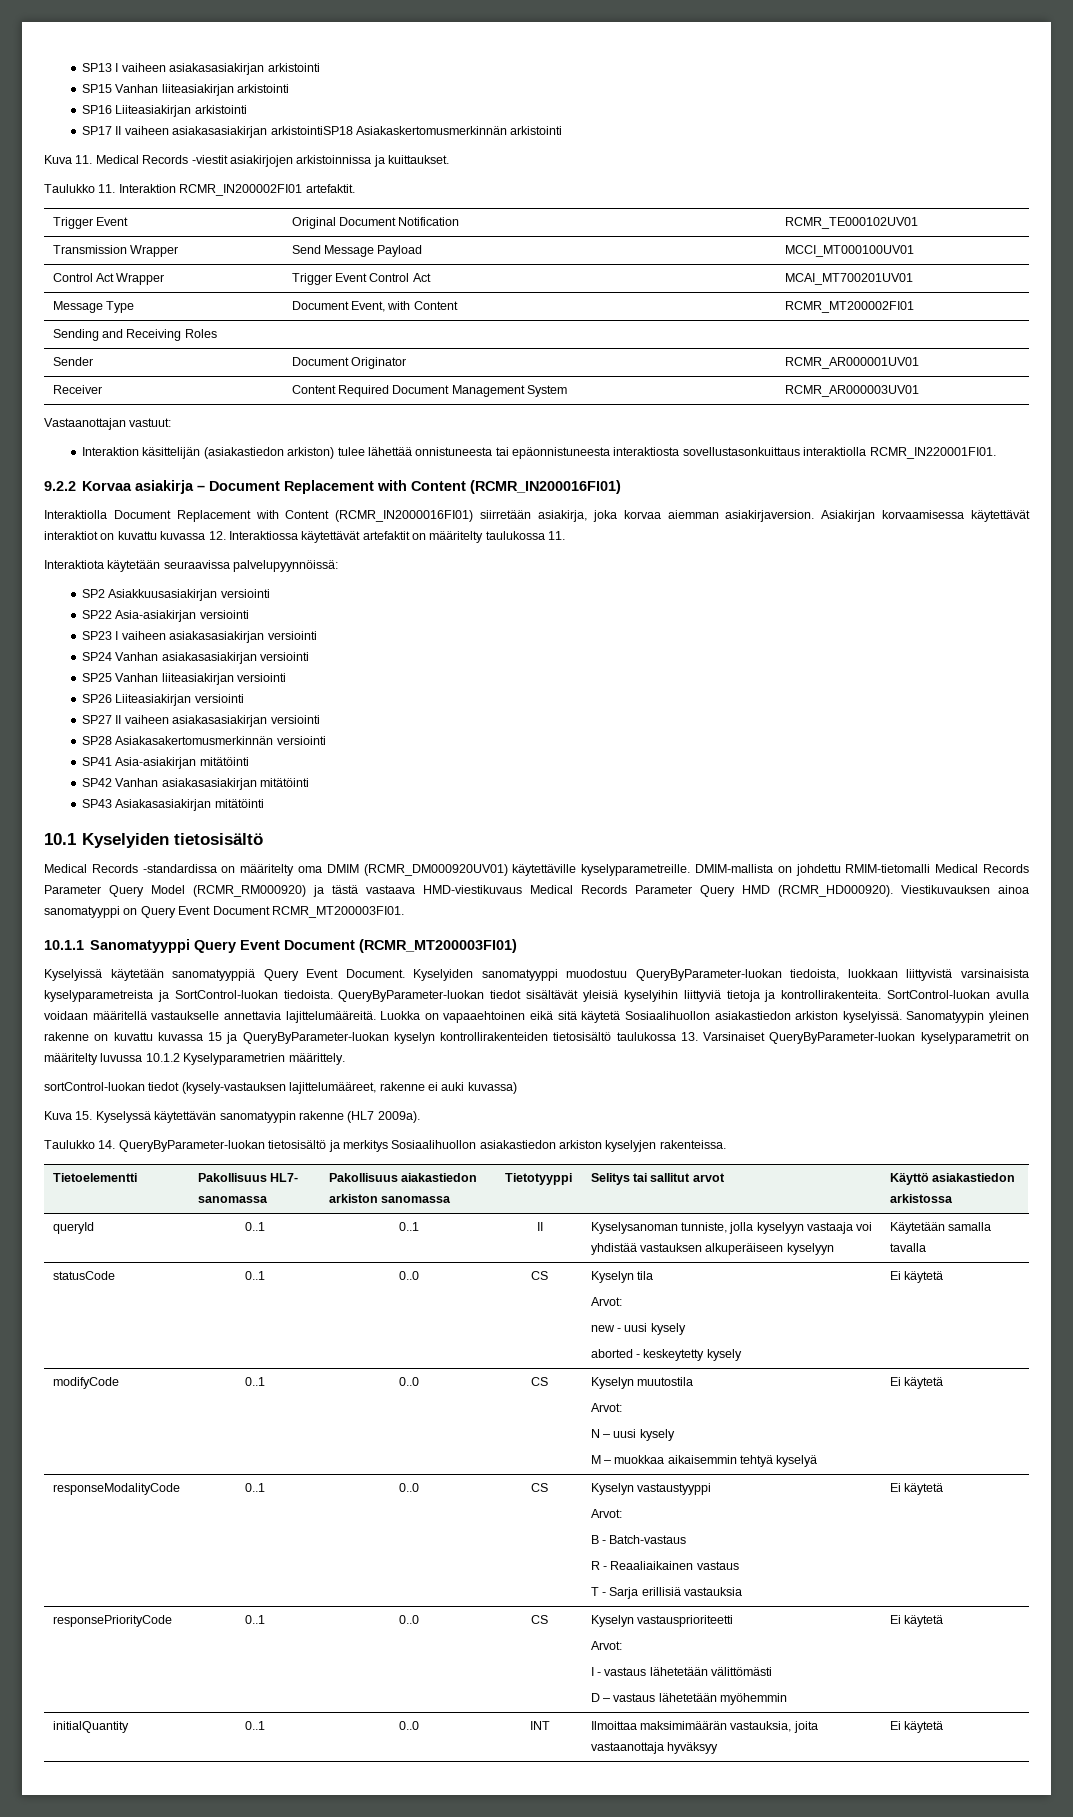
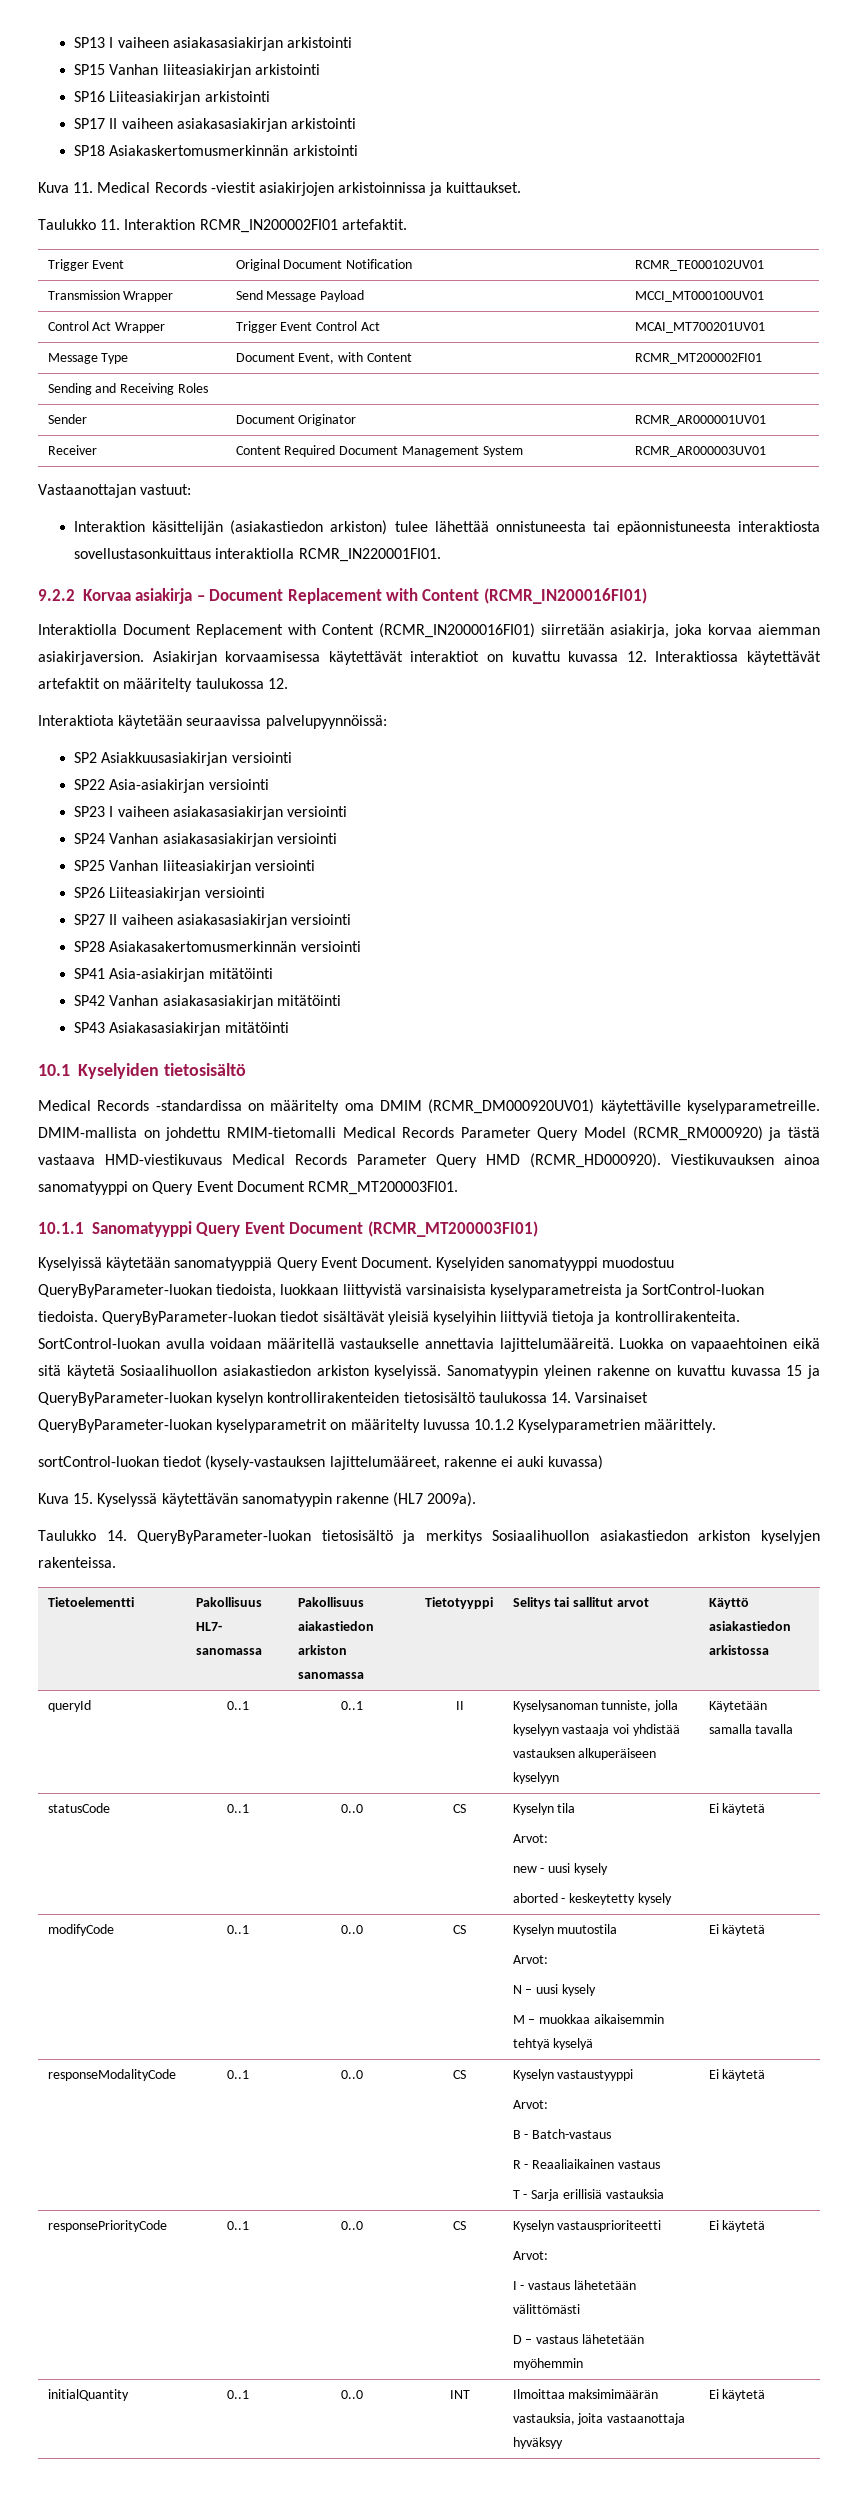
- SP17 II vaiheen asiakasasiakirjan arkistointiSP18 Asiakaskertomusmerkinnän arkistointi
+ SP17 II vaiheen asiakasasiakirjan arkistointi
+ SP18 Asiakaskertomusmerkinnän arkistointi
- Asiakirjan korvaamisessa käytettävät interaktiot on kuvattu kuvassa 12. Interaktiossa käytettävät artefaktit on määritelty taulukossa 11.
+ Asiakirjan korvaamisessa käytettävät interaktiot on kuvattu kuvassa 12. Interaktiossa käytettävät artefaktit on määritelty taulukossa 12.
- Sanomatyypin yleinen rakenne on kuvattu kuvassa 15 ja QueryByParameter-luokan kyselyn kontrollirakenteiden tietosisältö taulukossa 13. Varsinaiset QueryByParameter-luokan kyselyparametrit on määritelty luvussa 10.1.2 Kyselyparametrien määrittely.
+ Sanomatyypin yleinen rakenne on kuvattu kuvassa 15 ja QueryByParameter-luokan kyselyn kontrollirakenteiden tietosisältö taulukossa 14. Varsinaiset QueryByParameter-luokan kyselyparametrit on määritelty luvussa 10.1.2 Kyselyparametrien määrittely.

